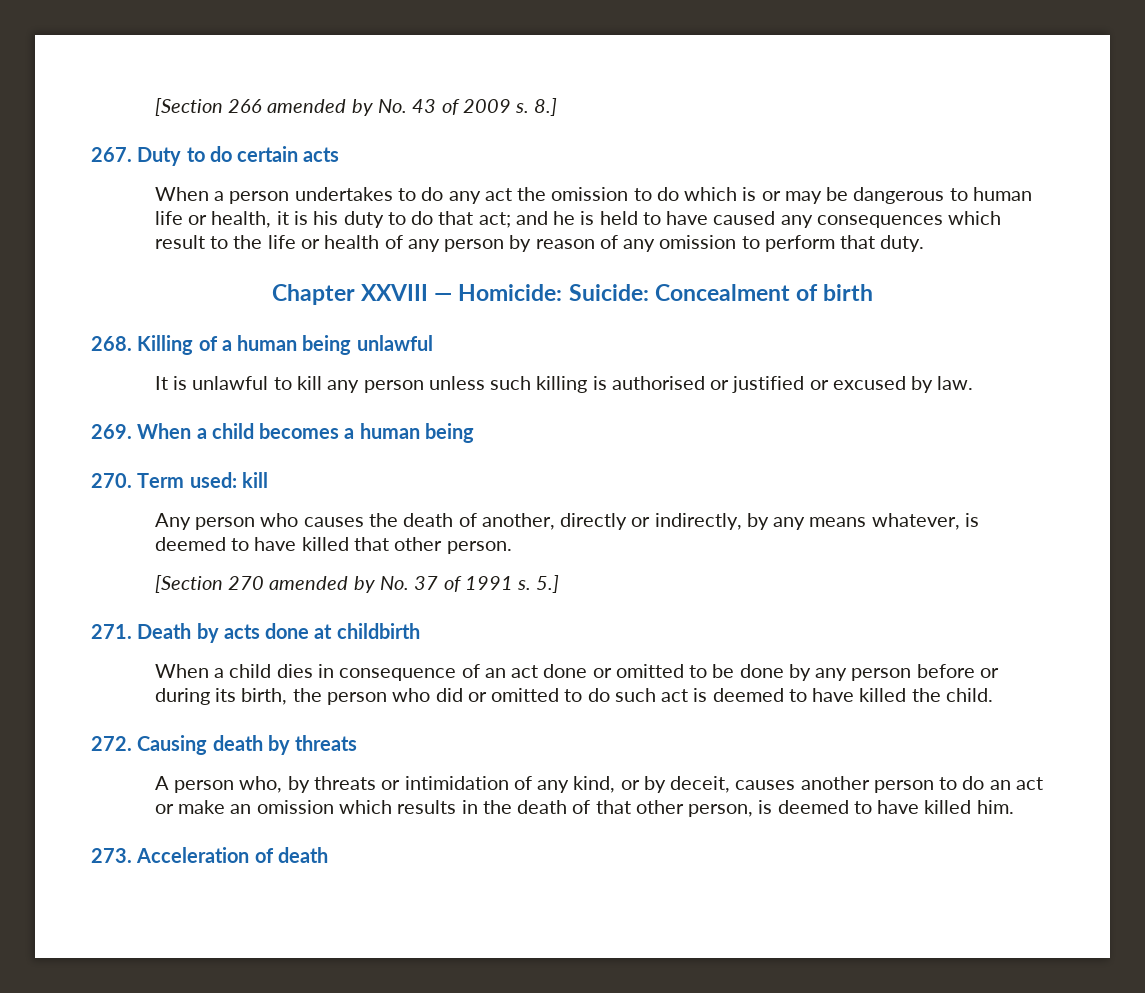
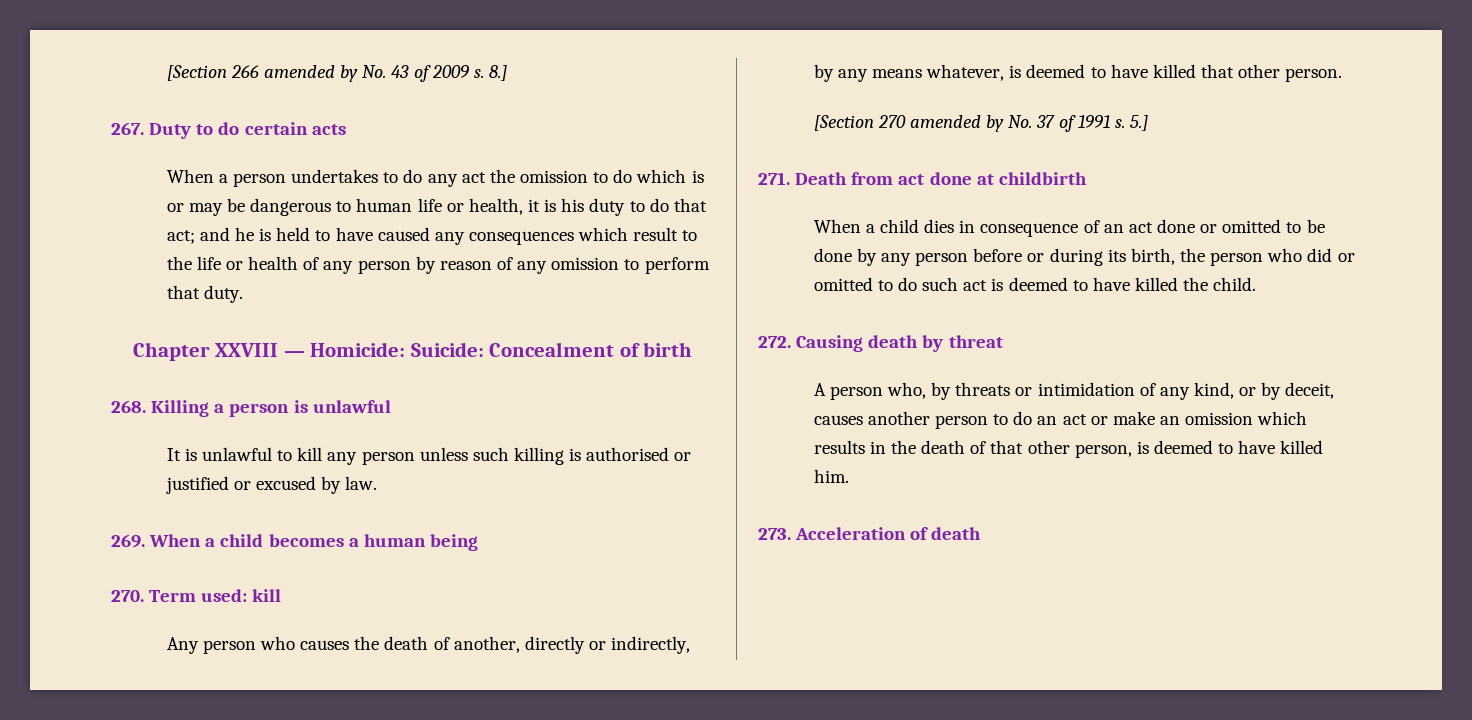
- 268. Killing of a human being unlawful
+ 268. Killing a person is unlawful
- 271. Death by acts done at childbirth
+ 271. Death from act done at childbirth
- 272. Causing death by threats
+ 272. Causing death by threat

